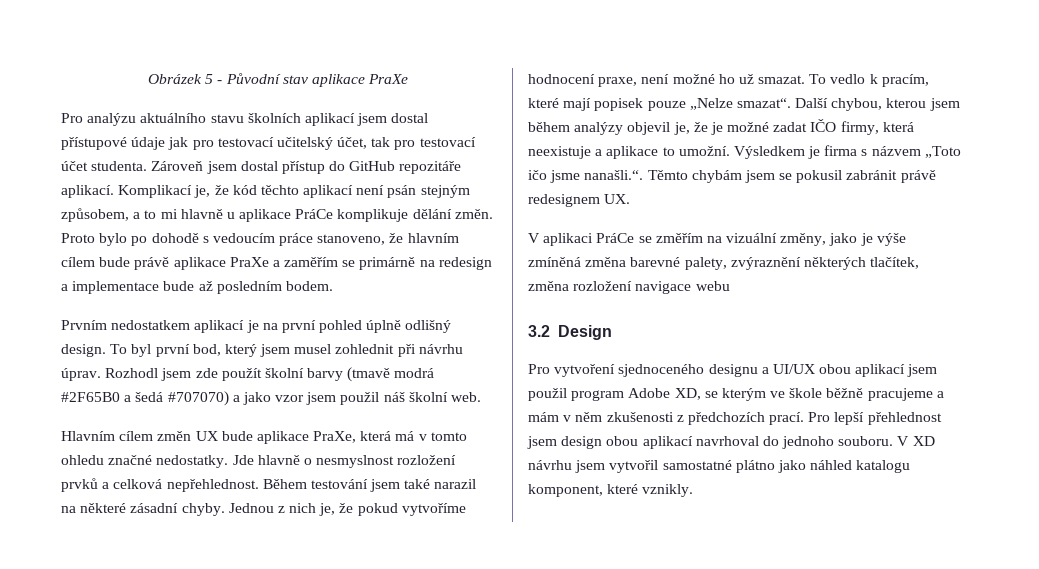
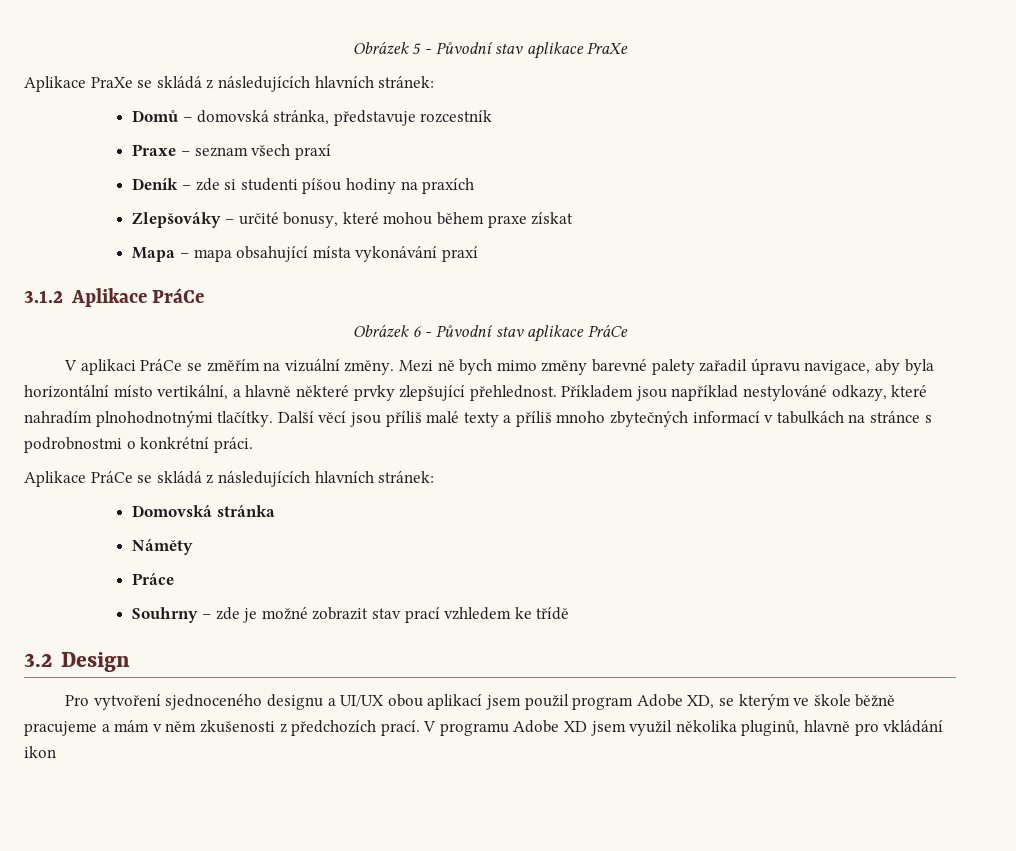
- Pro analýzu aktuálního stavu školních aplikací jsem dostal přístupové údaje jak pro testovací učitelský účet, tak pro testovací účet studenta. Zároveň jsem dostal přístup do GitHub repozitáře aplikací. Komplikací je, že kód těchto aplikací není psán stejným způsobem, a to mi hlavně u aplikace PráCe komplikuje dělání změn. Proto bylo po dohodě s vedoucím práce stanoveno, že hlavním cílem bude právě aplikace PraXe a zaměřím se primárně na redesign a implementace bude až posledním bodem.
- Prvním nedostatkem aplikací je na první pohled úplně odlišný design. To byl první bod, který jsem musel zohlednit při návrhu úprav. Rozhodl jsem zde použít školní barvy (tmavě modrá #2F65B0 a šedá #707070) a jako vzor jsem použil náš školní web.
- Hlavním cílem změn UX bude aplikace PraXe, která má v tomto ohledu značné nedostatky. Jde hlavně o nesmyslnost rozložení prvků a celková nepřehlednost. Během testování jsem také narazil na některé zásadní chyby. Jednou z nich je, že pokud vytvoříme hodnocení praxe, není možné ho už smazat. To vedlo k pracím, které mají popisek pouze „Nelze smazat“. Další chybou, kterou jsem během analýzy objevil je, že je možné zadat IČO firmy, která neexistuje a aplikace to umožní. Výsledkem je firma s názvem „Toto ičo jsme nanašli.“. Těmto chybám jsem se pokusil zabránit právě redesignem UX.
+ Aplikace PraXe se skládá z následujících hlavních stránek:
+ Domů – domovská stránka, představuje rozcestník
+ Praxe – seznam všech praxí
+ Deník – zde si studenti píšou hodiny na praxích
+ Zlepšováky – určité bonusy, které mohou během praxe získat
+ Mapa – mapa obsahující místa vykonávání praxí
+ 3.1.2 Aplikace PráCe
+ Obrázek 6 - Původní stav aplikace PráCe
- V aplikaci PráCe se změřím na vizuální změny, jako je výše zmíněná změna barevné palety, zvýraznění některých tlačítek, změna rozložení navigace webu
+ V aplikaci PráCe se změřím na vizuální změny. Mezi ně bych mimo změny barevné palety zařadil úpravu navigace, aby byla horizontální místo vertikální, a hlavně některé prvky zlepšující přehlednost. Příkladem jsou například nestylováné odkazy, které nahradím plnohodnotnými tlačítky. Další věcí jsou příliš malé texty a příliš mnoho zbytečných informací v tabulkách na stránce s podrobnostmi o konkrétní práci.
+ Aplikace PráCe se skládá z následujících hlavních stránek:
+ Domovská stránka
+ Náměty
+ Práce
+ Souhrny – zde je možné zobrazit stav prací vzhledem ke třídě
- Pro lepší přehlednost jsem design obou aplikací navrhoval do jednoho souboru. V XD návrhu jsem vytvořil samostatné plátno jako náhled katalogu komponent, které vznikly.
+ V programu Adobe XD jsem využil několika pluginů, hlavně pro vkládání ikon

